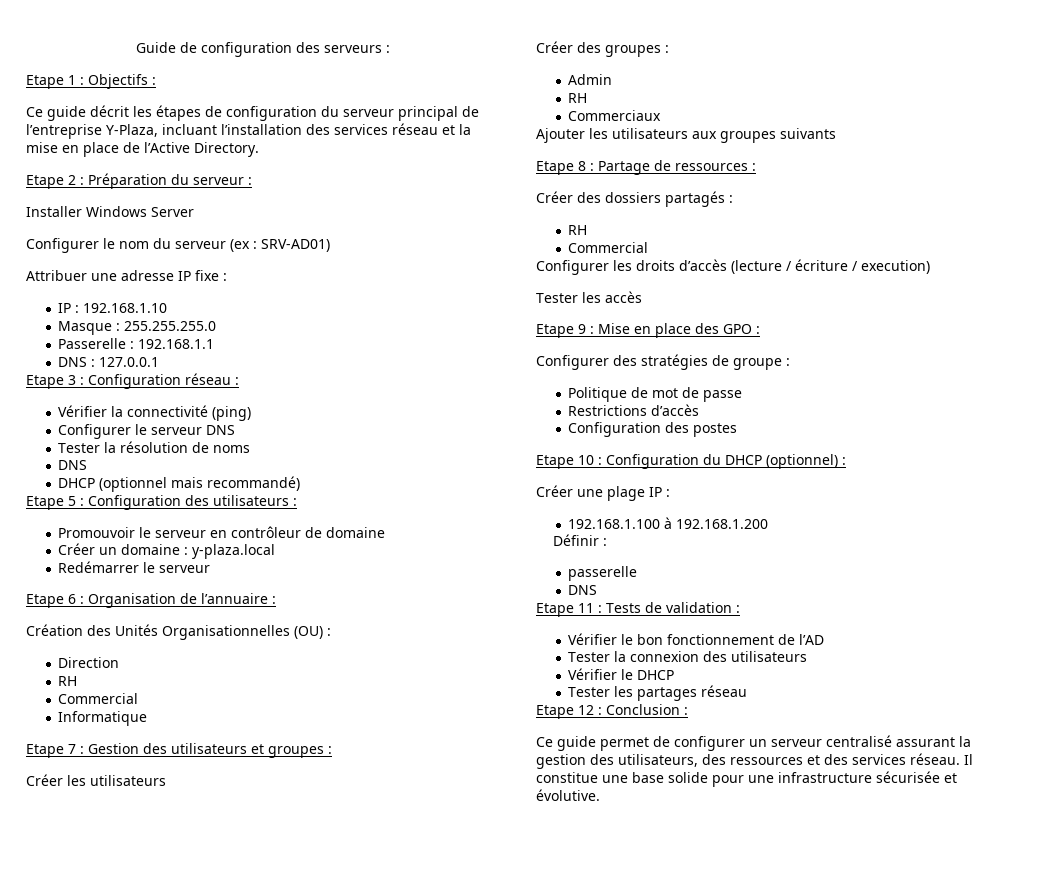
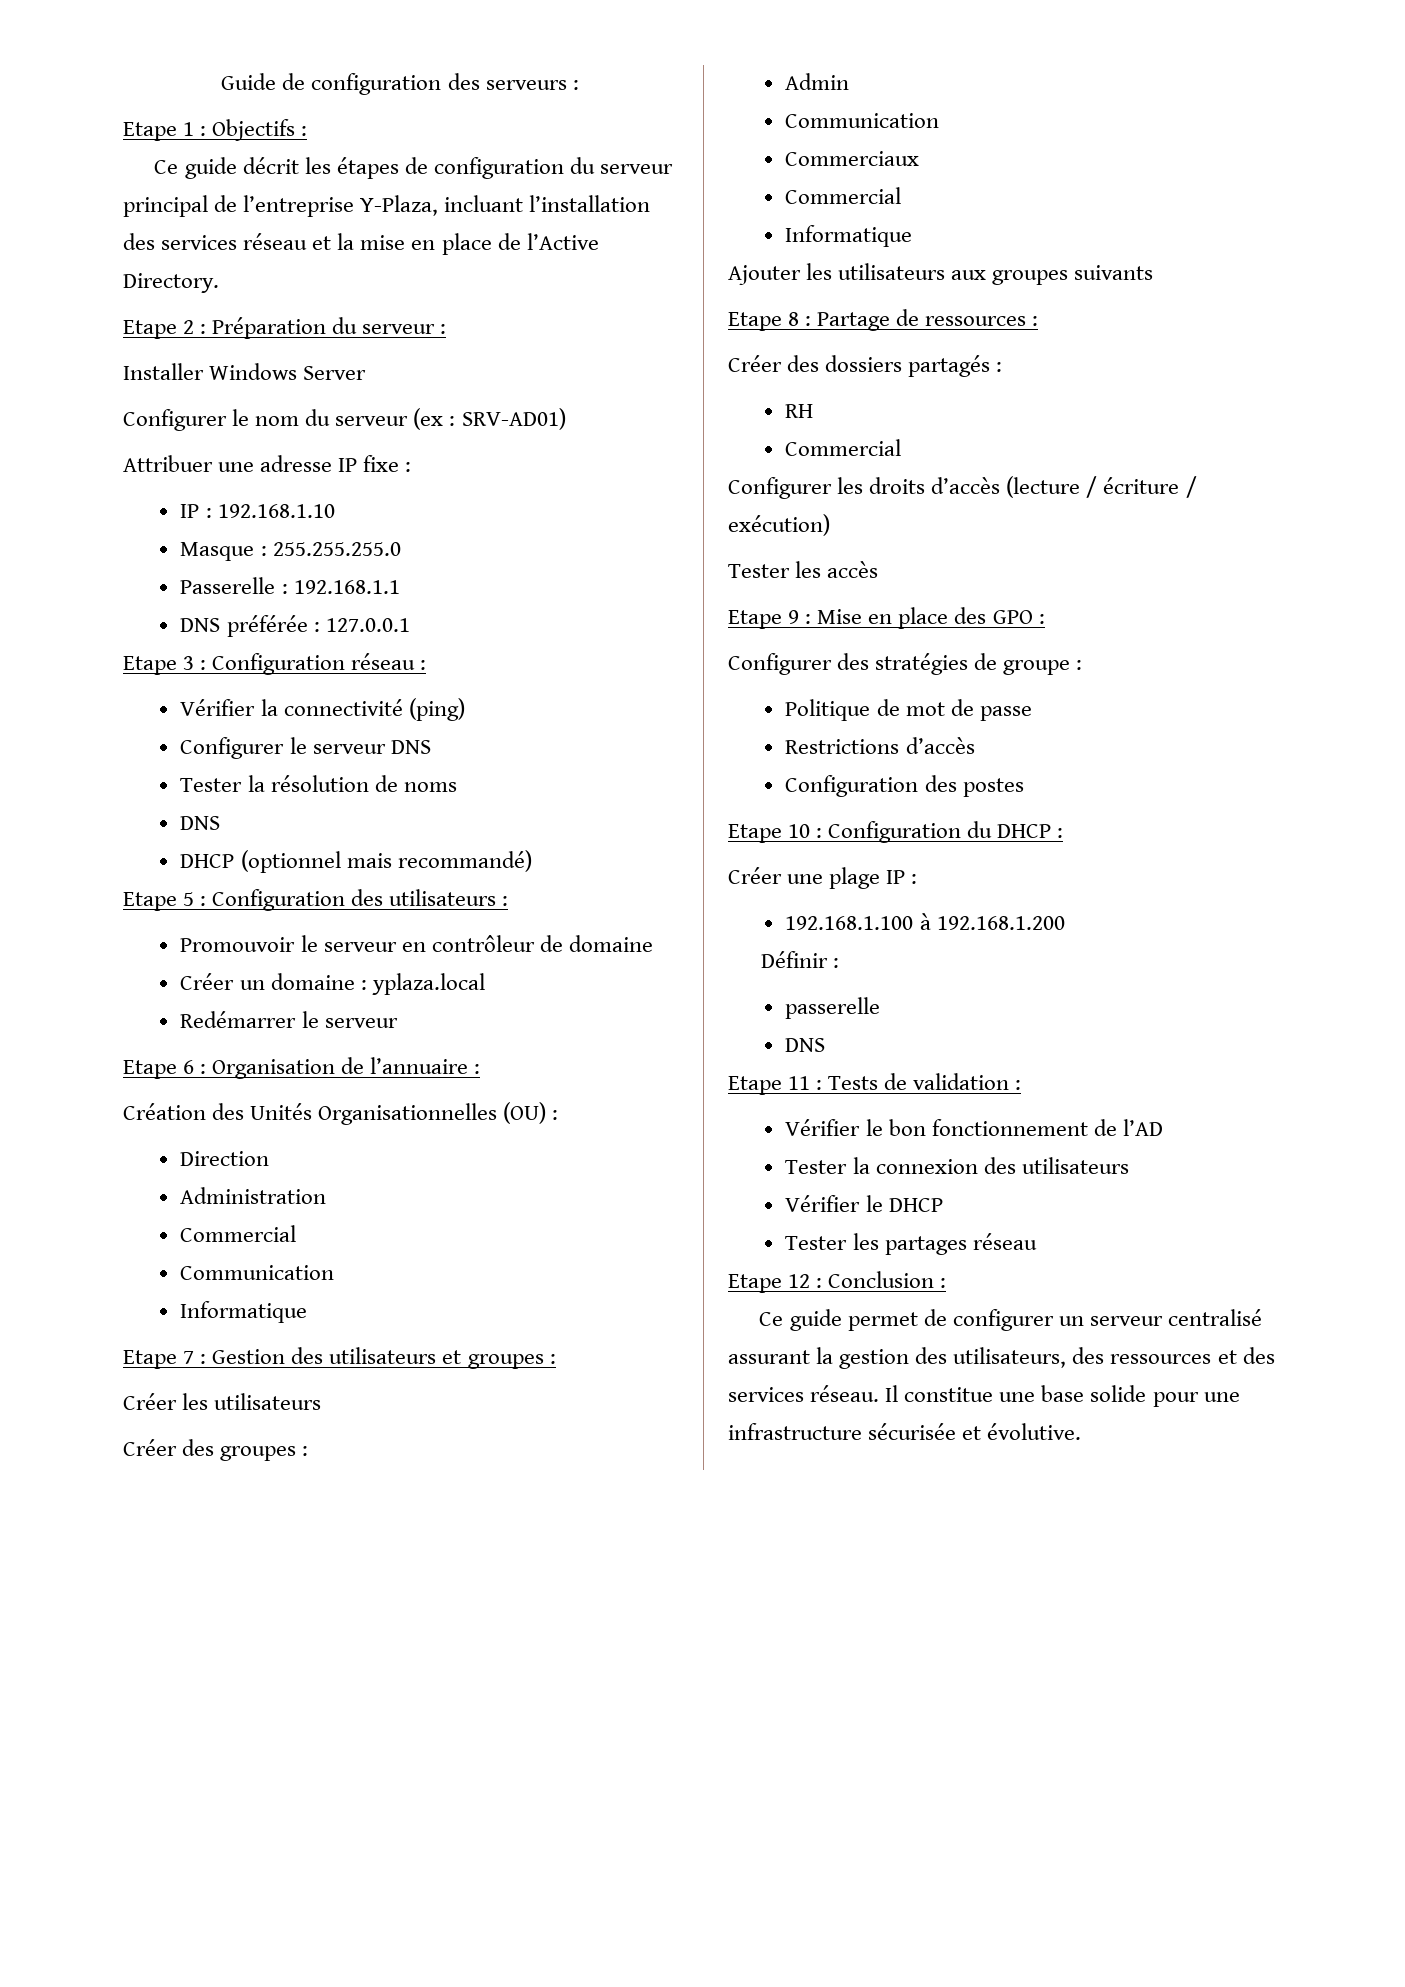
- DNS : 127.0.0.1
+ DNS préférée : 127.0.0.1
- Créer un domaine : y-plaza.local
+ Créer un domaine : yplaza.local
  Direction
- RH
+ Administration
  Commercial
+ Communication
  Admin
- RH
+ Communication
  Commerciaux
+ Commercial
+ Informatique
- Configurer les droits d’accès (lecture / écriture / execution)
+ Configurer les droits d’accès (lecture / écriture / exécution)
- Etape 10 : Configuration du DHCP (optionnel) :
+ Etape 10 : Configuration du DHCP :

